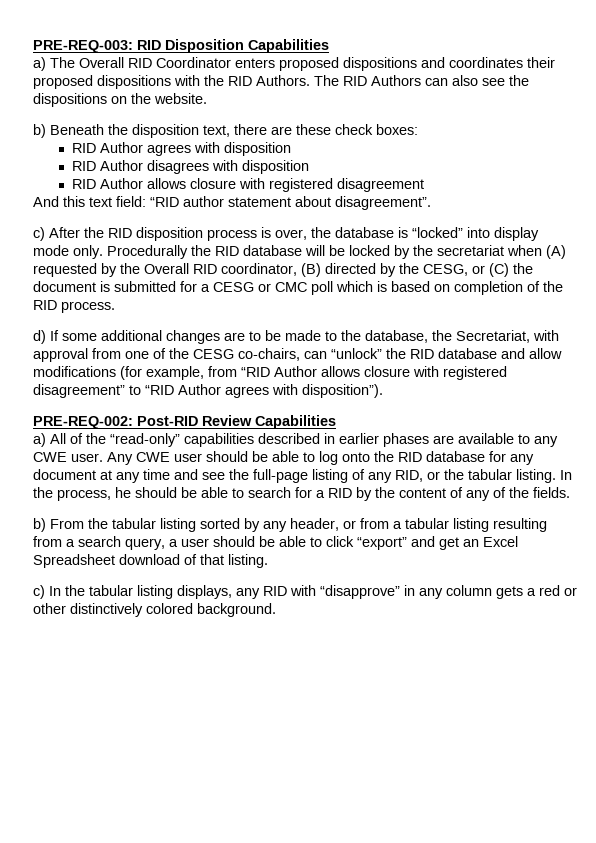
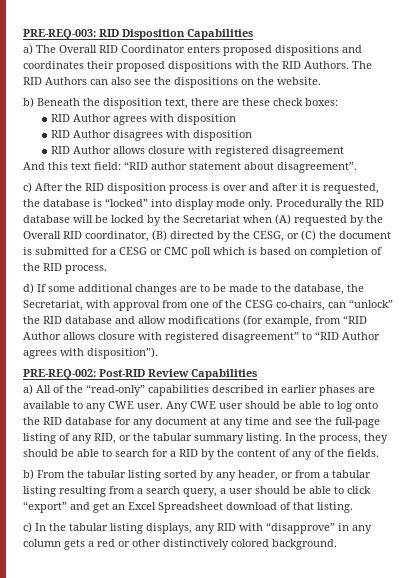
- c) After the RID disposition process is over, the database is “locked” into display mode only.
+ c) After the RID disposition process is over and after it is requested, the database is “locked” into display mode only.
- Procedurally the RID database will be locked by the secretariat when (A) requested by the Overall RID coordinator, (B) directed by the CESG, or (C) the document is submitted for a CESG or CMC poll which is based on completion of the RID process.
+ Procedurally the RID database will be locked by the Secretariat when (A) requested by the Overall RID coordinator, (B) directed by the CESG, or (C) the document is submitted for a CESG or CMC poll which is based on completion of the RID process.
- Any CWE user should be able to log onto the RID database for any document at any time and see the full-page listing of any RID, or the tabular listing.
+ Any CWE user should be able to log onto the RID database for any document at any time and see the full-page listing of any RID, or the tabular summary listing.
- In the process, he should be able to search for a RID by the content of any of the fields.
+ In the process, they should be able to search for a RID by the content of any of the fields.

